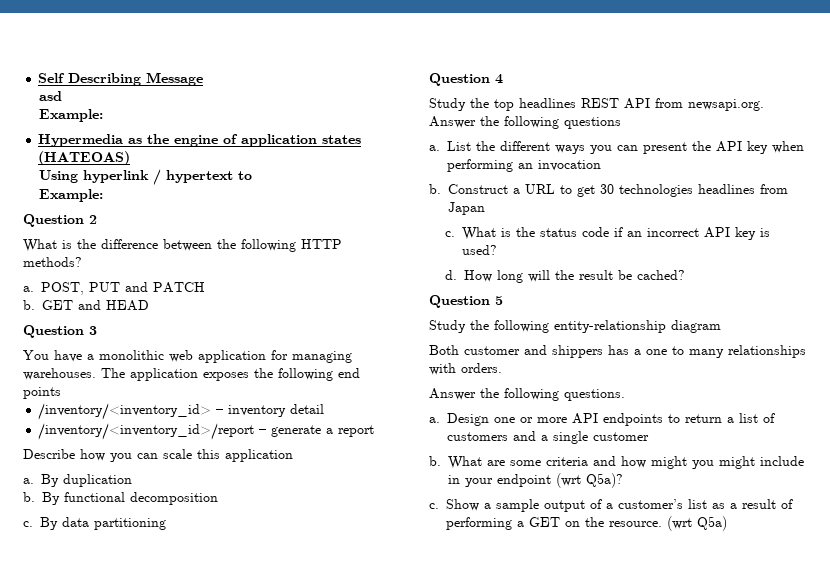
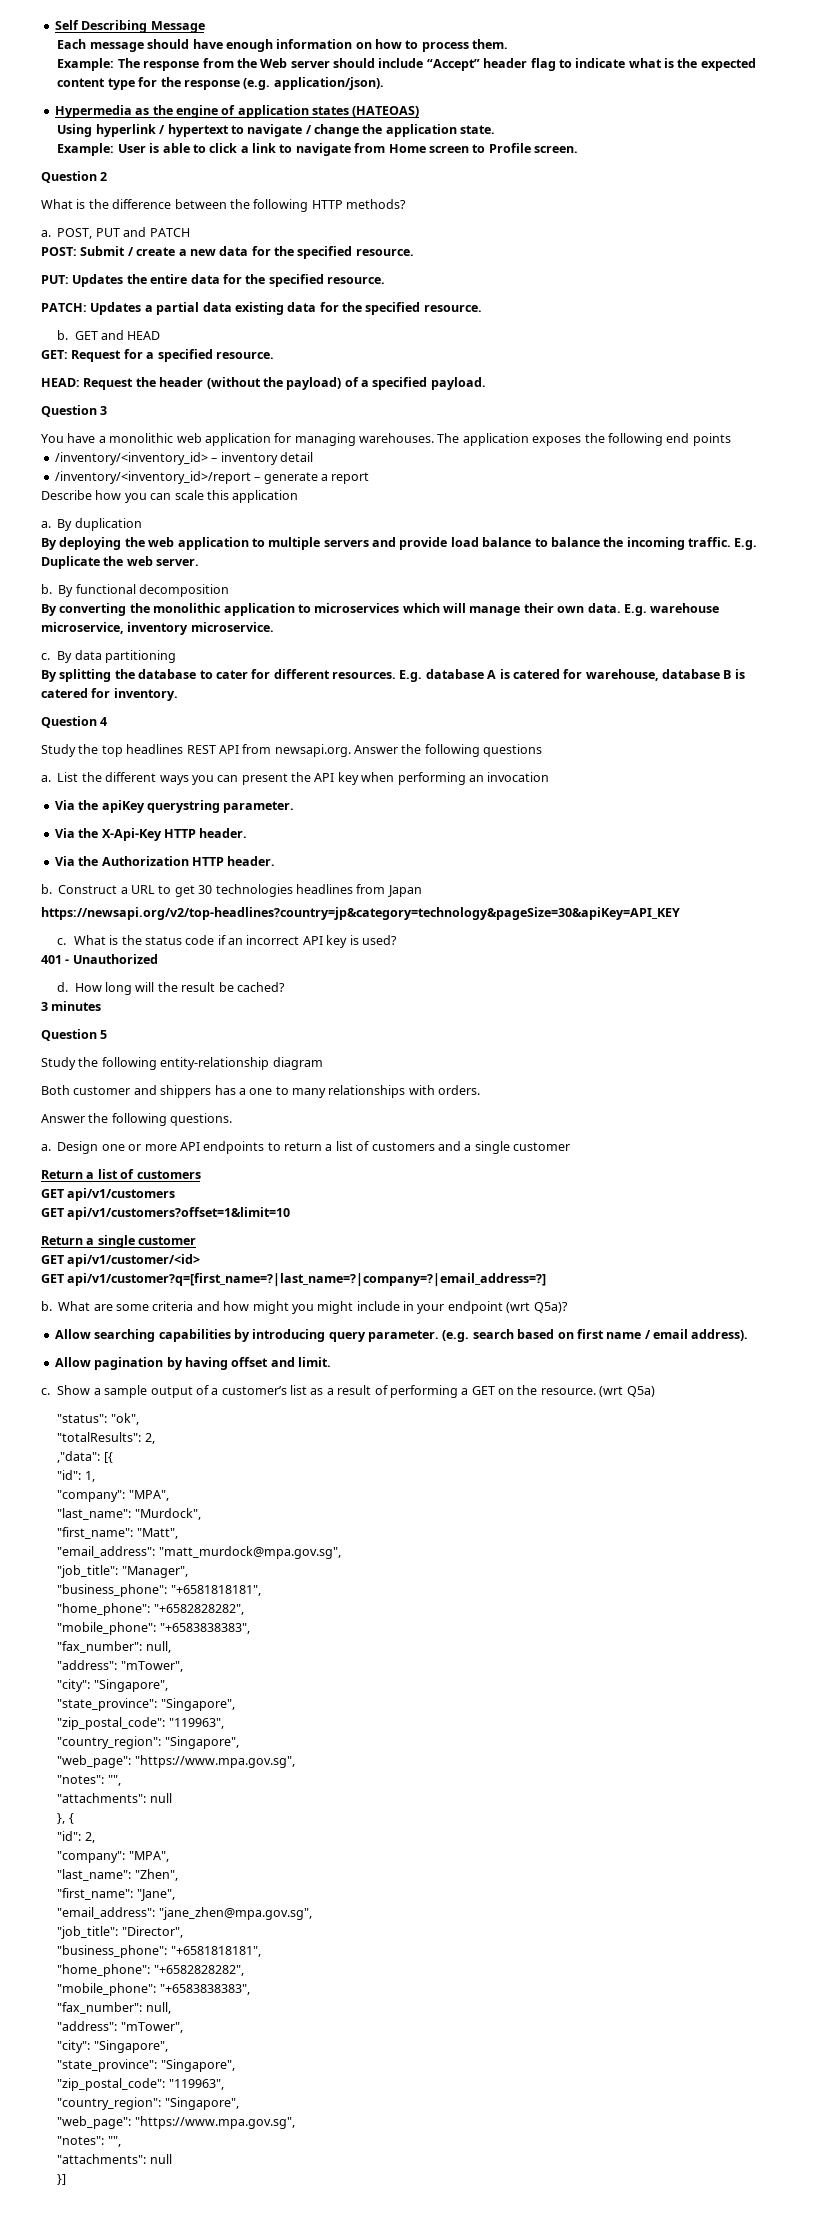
- asd
- Example:
+ Each message should have enough information on how to process them.
+ Example: The response from the Web server should include “Accept” header flag to indicate what is the expected content type for the response (e.g. application/json).
- Using hyperlink / hypertext to
- Example:
+ Using hyperlink / hypertext to navigate / change the application state.
+ Example: User is able to click a link to navigate from Home screen to Profile screen.
+ POST: Submit / create a new data for the specified resource.
+ PUT: Updates the entire data for the specified resource.
+ PATCH: Updates a partial data existing data for the specified resource.
  b. GET and HEAD
+ GET: Request for a specified resource.
+ HEAD: Request the header (without the payload) of a specified payload.
+ By deploying the web application to multiple servers and provide load balance to balance the incoming traffic. E.g. Duplicate the web server.
  b. By functional decomposition
+ By converting the monolithic application to microservices which will manage their own data. E.g. warehouse microservice, inventory microservice.
  c. By data partitioning
+ By splitting the database to cater for different resources. E.g. database A is catered for warehouse, database B is catered for inventory.
+ Via the apiKey querystring parameter.
+ Via the X-Api-Key HTTP header.
+ Via the Authorization HTTP header.
+ https://newsapi.org/v2/top-headlines?country=jp&category=technology&pageSize=30&apiKey=API_KEY
+ 401 - Unauthorized
+ 3 minutes
+ Return a list of customers
+ GET api/v1/customers
+ GET api/v1/customers?offset=1&limit=10
+ Return a single customer
+ GET api/v1/customer/<id>
+ GET api/v1/customer?q=[first_name=?|last_name=?|company=?|email_address=?]
+ Allow searching capabilities by introducing query parameter. (e.g. search based on first name / email address).
+ Allow pagination by having offset and limit.
+ "status": "ok",
+ "totalResults": 2,
+ ,"data": [{
+ "id": 1,
+ "company": "MPA",
+ "last_name": "Murdock",
+ "first_name": "Matt",
+ "email_address": "matt_murdock@mpa.gov.sg",
+ "job_title": "Manager",
+ "business_phone": "+6581818181",
+ "home_phone": "+6582828282",
+ "mobile_phone": "+6583838383",
+ "fax_number": null,
+ "address": "mTower",
+ "city": "Singapore",
+ "state_province": "Singapore",
+ "zip_postal_code": "119963",
+ "country_region": "Singapore",
+ "web_page": "https://www.mpa.gov.sg",
+ "notes": "",
+ "attachments": null
+ }, {
+ "id": 2,
+ "company": "MPA",
+ "last_name": "Zhen",
+ "first_name": "Jane",
+ "email_address": "jane_zhen@mpa.gov.sg",
+ "job_title": "Director",
+ "business_phone": "+6581818181",
+ "home_phone": "+6582828282",
+ "mobile_phone": "+6583838383",
+ "fax_number": null,
+ "address": "mTower",
+ "city": "Singapore",
+ "state_province": "Singapore",
+ "zip_postal_code": "119963",
+ "country_region": "Singapore",
+ "web_page": "https://www.mpa.gov.sg",
+ "notes": "",
+ "attachments": null
+ }]

